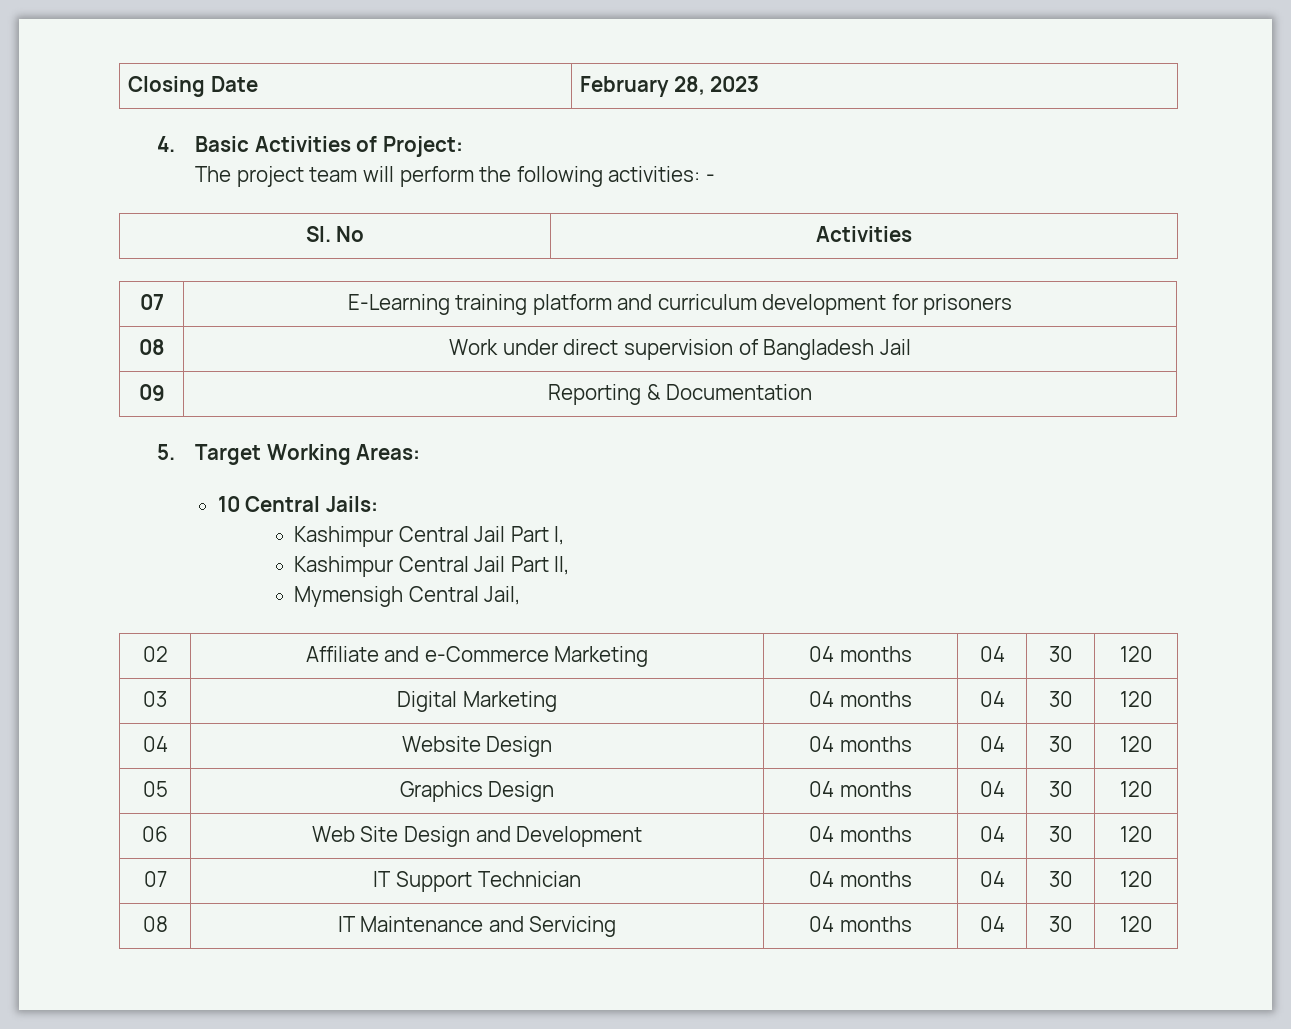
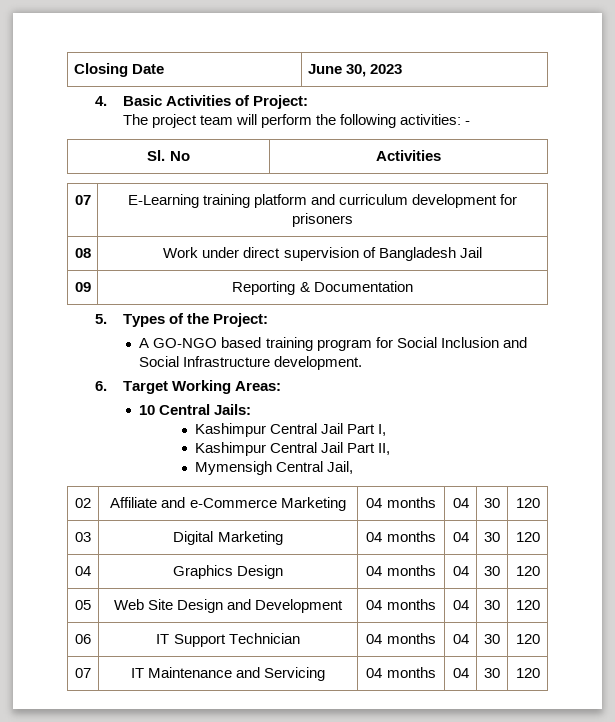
- Closing Date | February 28, 2023
+ Closing Date | June 30, 2023
- 5. Target Working Areas:
+ 5. Types of the Project:
+ A GO-NGO based training program for Social Inclusion and Social Infrastructure development.
+ 6. Target Working Areas:
- 04 | Website Design | 04 months | 04 | 30 | 120
+ 04 | Graphics Design | 04 months | 04 | 30 | 120
- 05 | Graphics Design | 04 months | 04 | 30 | 120
- 06 | Web Site Design and Development | 04 months | 04 | 30 | 120
+ 05 | Web Site Design and Development | 04 months | 04 | 30 | 120
- 07 | IT Support Technician | 04 months | 04 | 30 | 120
+ 06 | IT Support Technician | 04 months | 04 | 30 | 120
- 08 | IT Maintenance and Servicing | 04 months | 04 | 30 | 120
+ 07 | IT Maintenance and Servicing | 04 months | 04 | 30 | 120

